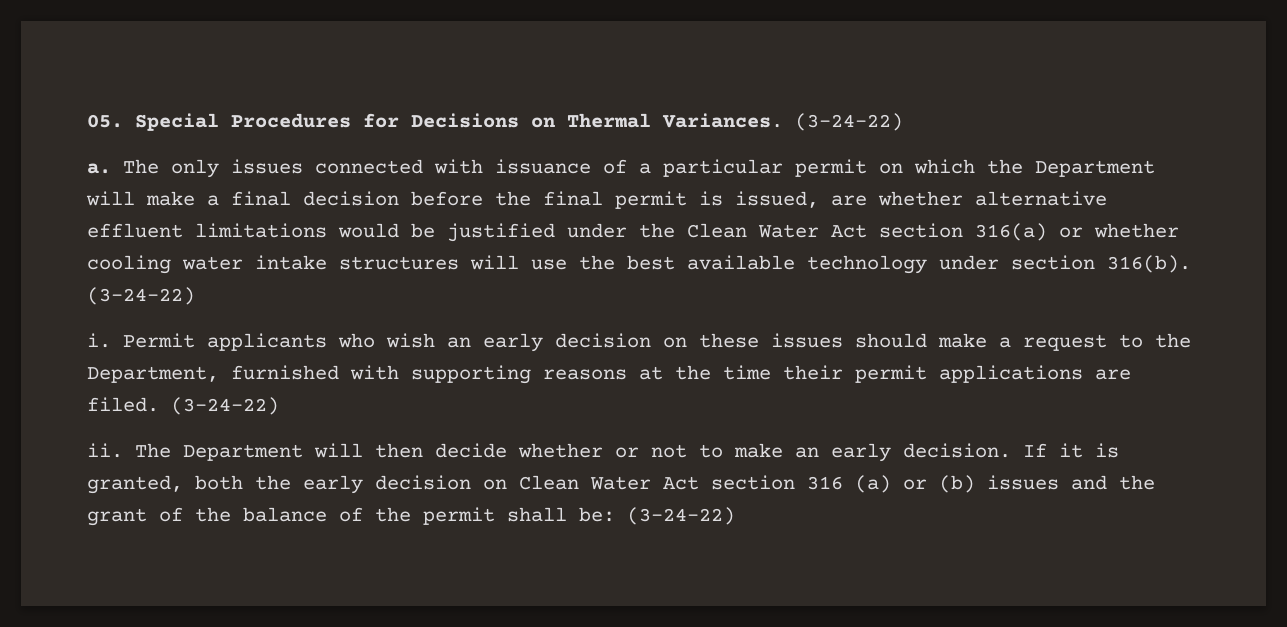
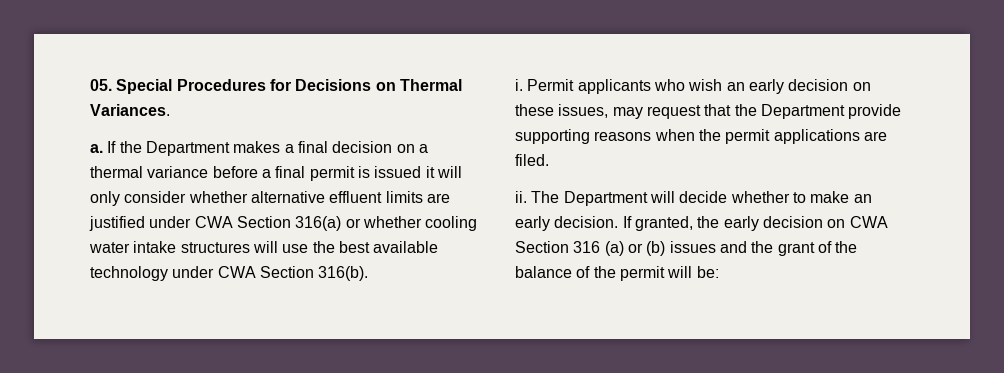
- 05. Special Procedures for Decisions on Thermal Variances. (3-24-22)
+ 05. Special Procedures for Decisions on Thermal Variances.
- The only issues connected with issuance of a particular permit on which the Department will make a final decision before the final permit is issued, are whether alternative effluent limitations would be justified under the Clean Water Act section 316(a) or whether cooling water intake structures will use the best available technology under section 316(b). (3-24-22)
+ If the Department makes a final decision on a thermal variance before a final permit is issued it will only consider whether alternative effluent limits are justified under CWA Section 316(a) or whether cooling water intake structures will use the best available technology under CWA Section 316(b).
- Permit applicants who wish an early decision on these issues should make a request to the Department, furnished with supporting reasons at the time their permit applications are filed. (3-24-22)
+ Permit applicants who wish an early decision on these issues, may request that the Department provide supporting reasons when the permit applications are filed.
- The Department will then decide whether or not to make an early decision.
+ The Department will decide whether to make an early decision.
- If it is granted, both the early decision on Clean Water Act section 316 (a) or (b) issues and the grant of the balance of the permit shall be: (3-24-22)
+ If granted, the early decision on CWA Section 316 (a) or (b) issues and the grant of the balance of the permit will be:

